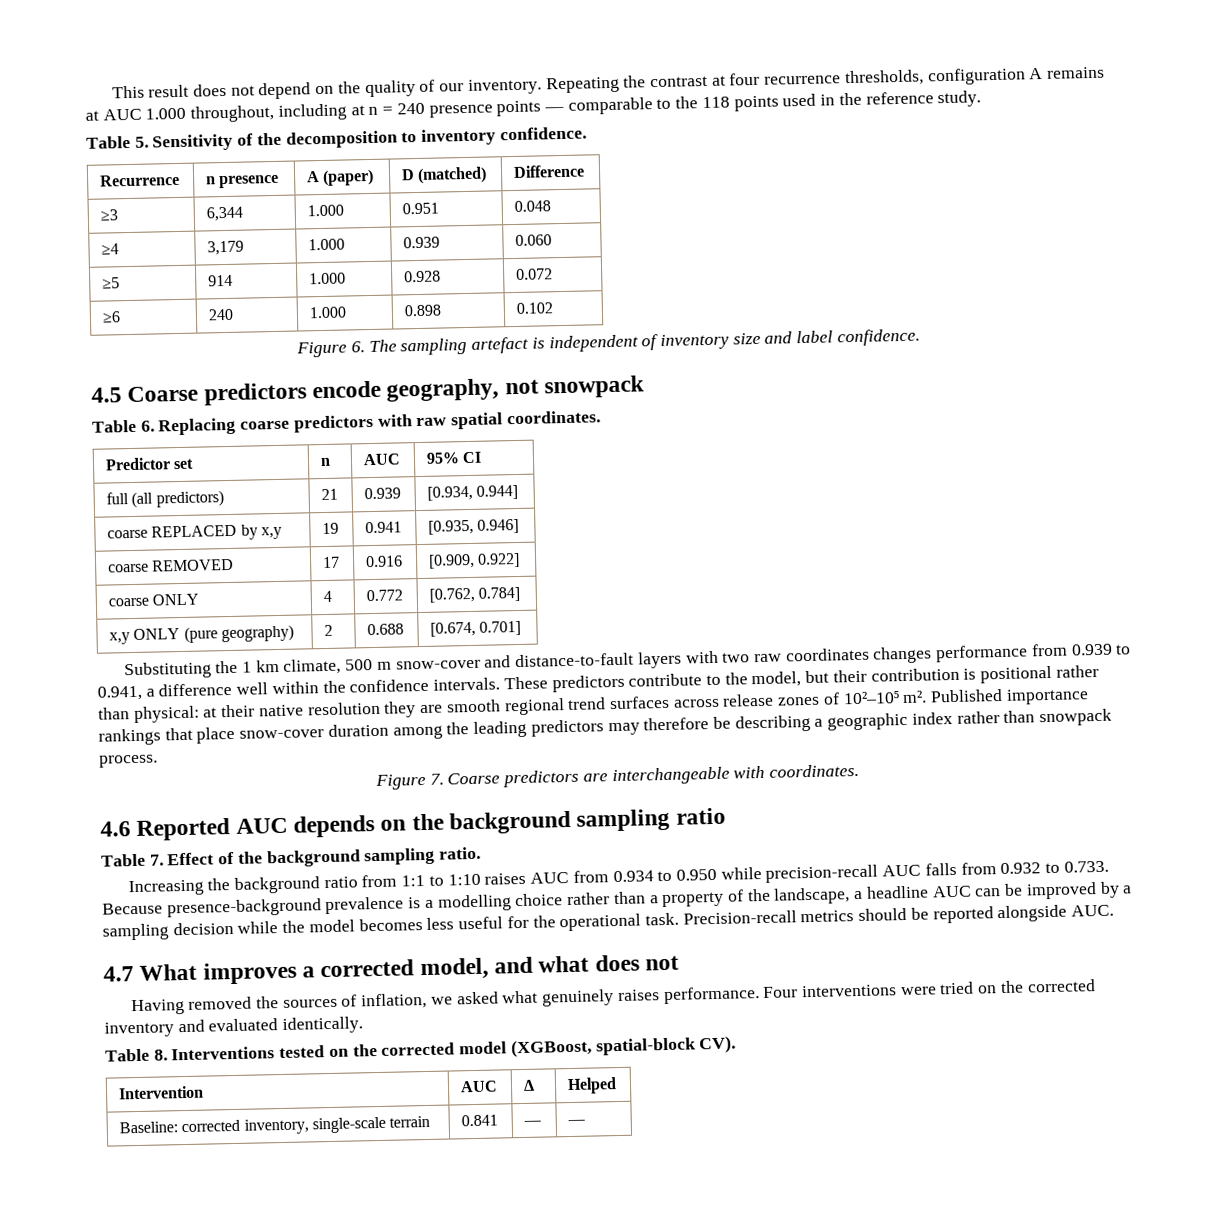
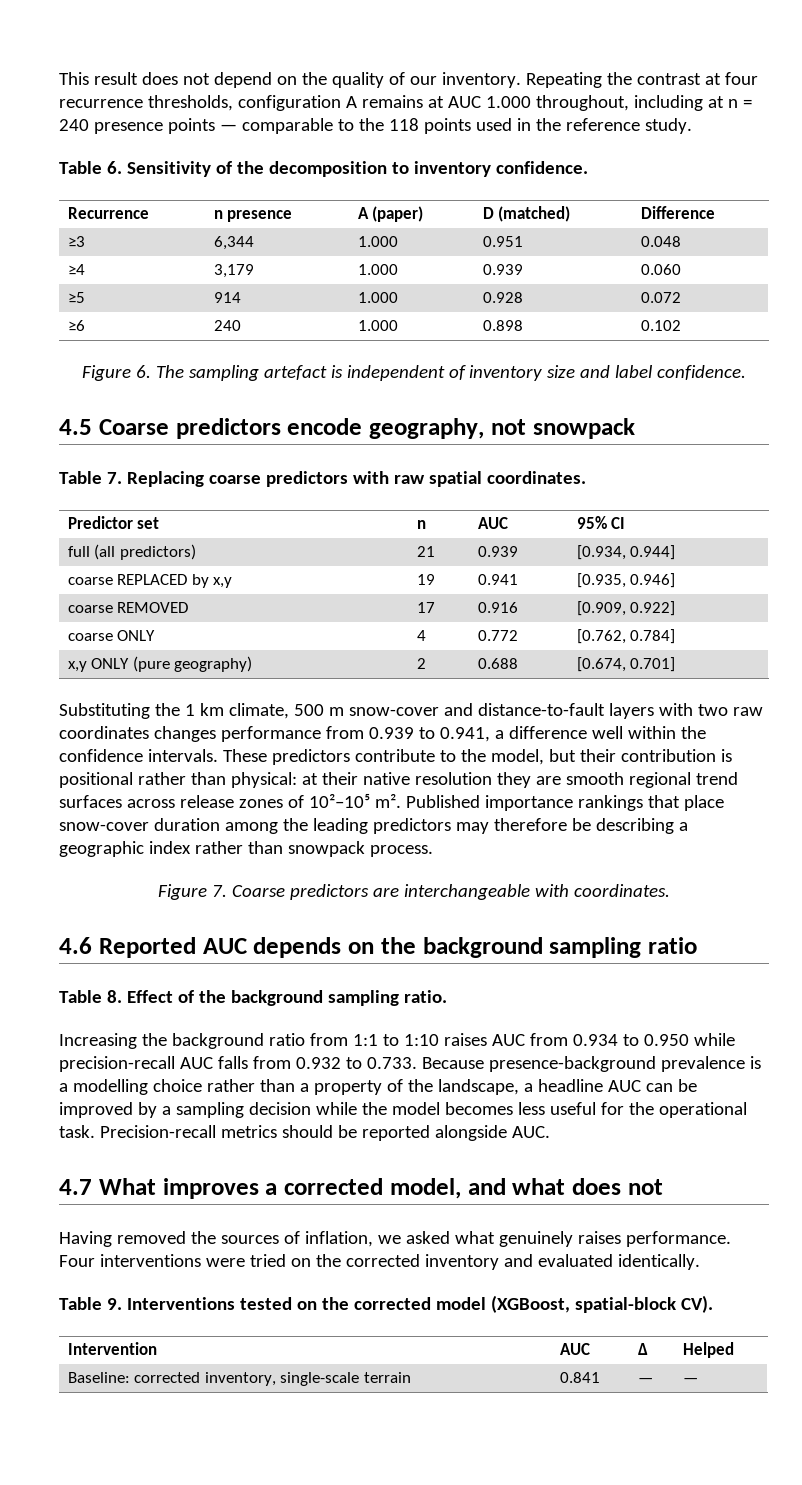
- Table 5. Sensitivity of the decomposition to inventory confidence.
+ Table 6. Sensitivity of the decomposition to inventory confidence.
- Table 6. Replacing coarse predictors with raw spatial coordinates.
+ Table 7. Replacing coarse predictors with raw spatial coordinates.
- Table 7. Effect of the background sampling ratio.
+ Table 8. Effect of the background sampling ratio.
- Table 8. Interventions tested on the corrected model (XGBoost, spatial-block CV).
+ Table 9. Interventions tested on the corrected model (XGBoost, spatial-block CV).

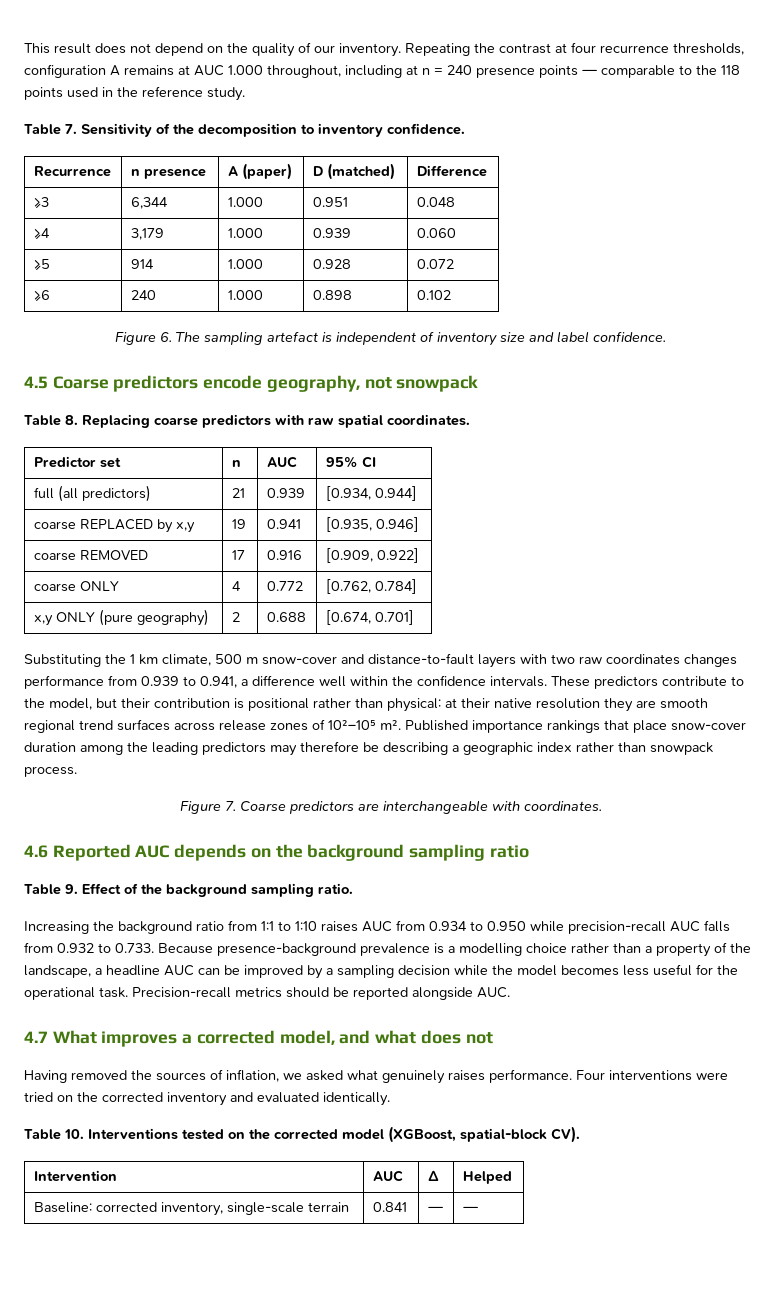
- Table 6. Sensitivity of the decomposition to inventory confidence.
+ Table 7. Sensitivity of the decomposition to inventory confidence.
- Table 7. Replacing coarse predictors with raw spatial coordinates.
+ Table 8. Replacing coarse predictors with raw spatial coordinates.
- Table 8. Effect of the background sampling ratio.
+ Table 9. Effect of the background sampling ratio.
- Table 9. Interventions tested on the corrected model (XGBoost, spatial-block CV).
+ Table 10. Interventions tested on the corrected model (XGBoost, spatial-block CV).

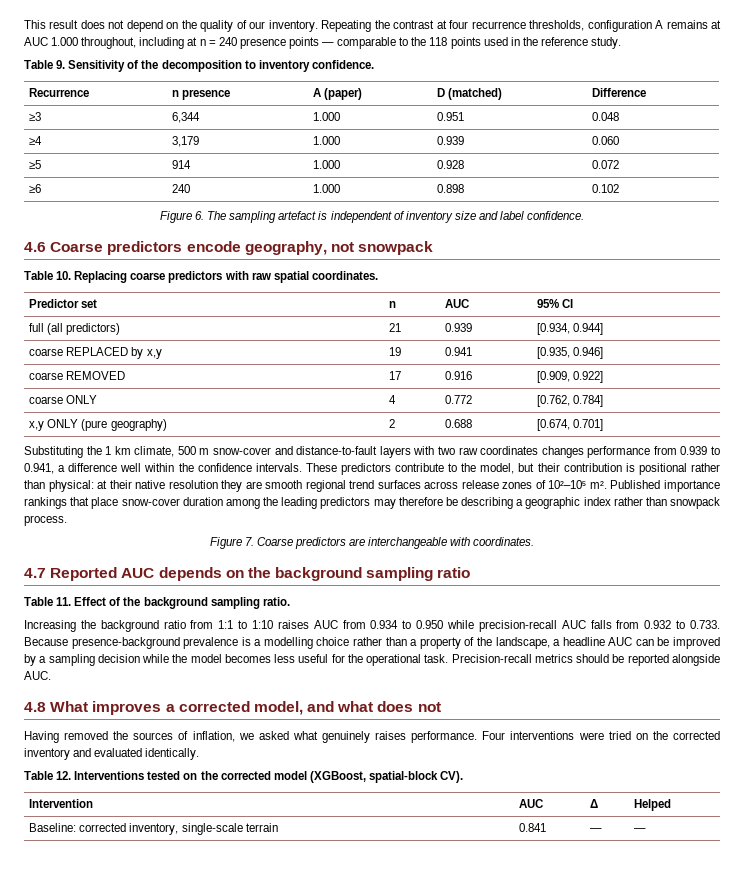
- Table 7. Sensitivity of the decomposition to inventory confidence.
+ Table 9. Sensitivity of the decomposition to inventory confidence.
- 4.5 Coarse predictors encode geography, not snowpack
+ 4.6 Coarse predictors encode geography, not snowpack
- Table 8. Replacing coarse predictors with raw spatial coordinates.
+ Table 10. Replacing coarse predictors with raw spatial coordinates.
- 4.6 Reported AUC depends on the background sampling ratio
+ 4.7 Reported AUC depends on the background sampling ratio
- Table 9. Effect of the background sampling ratio.
+ Table 11. Effect of the background sampling ratio.
- 4.7 What improves a corrected model, and what does not
+ 4.8 What improves a corrected model, and what does not
- Table 10. Interventions tested on the corrected model (XGBoost, spatial-block CV).
+ Table 12. Interventions tested on the corrected model (XGBoost, spatial-block CV).

